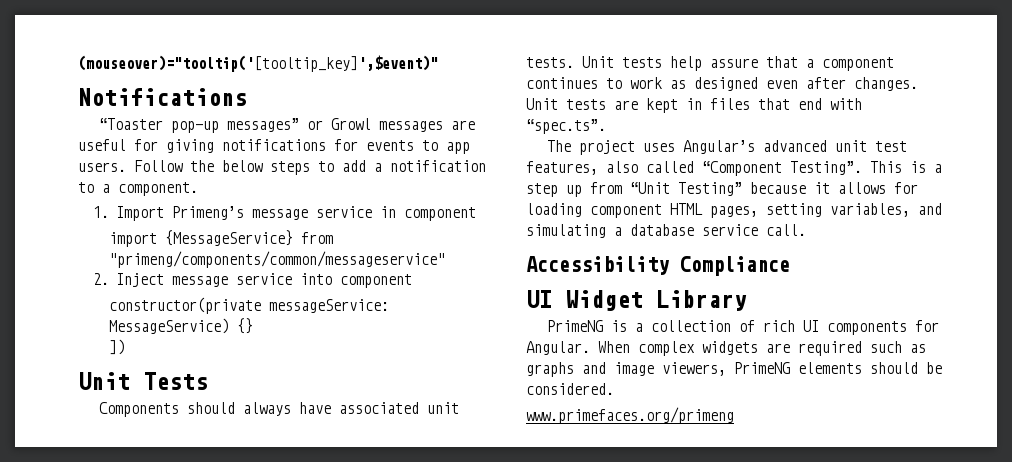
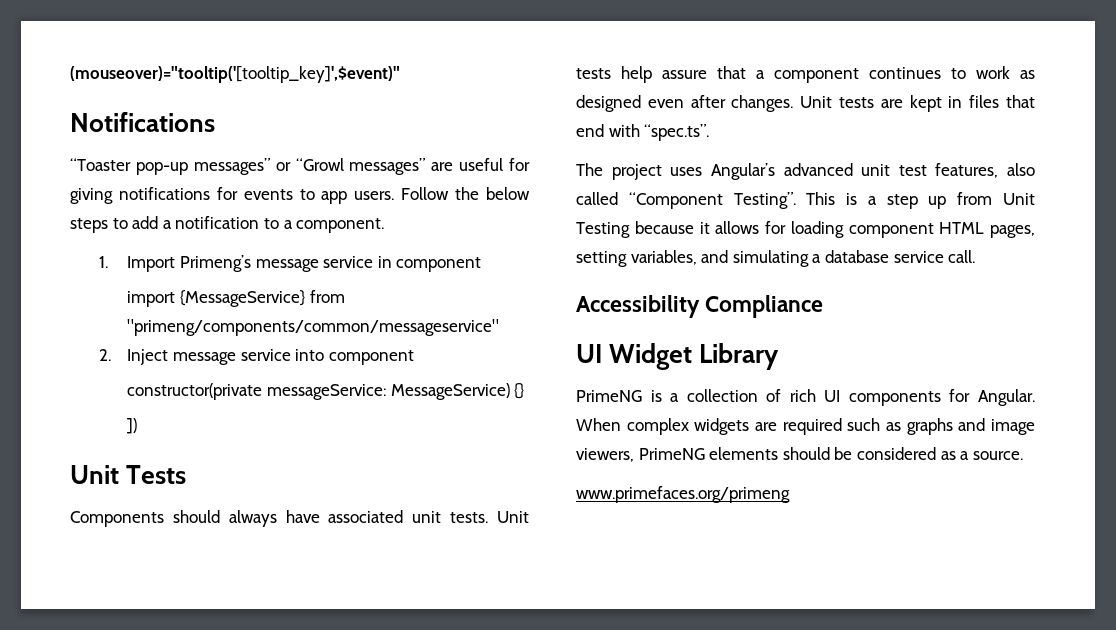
- “Toaster pop-up messages” or Growl messages are useful for giving notifications for events to app users.
+ “Toaster pop-up messages” or “Growl messages” are useful for giving notifications for events to app users.
- This is a step up from “Unit Testing” because it allows for loading component HTML pages, setting variables, and simulating a database service call.
+ This is a step up from Unit Testing because it allows for loading component HTML pages, setting variables, and simulating a database service call.
- When complex widgets are required such as graphs and image viewers, PrimeNG elements should be considered.
+ When complex widgets are required such as graphs and image viewers, PrimeNG elements should be considered as a source.

